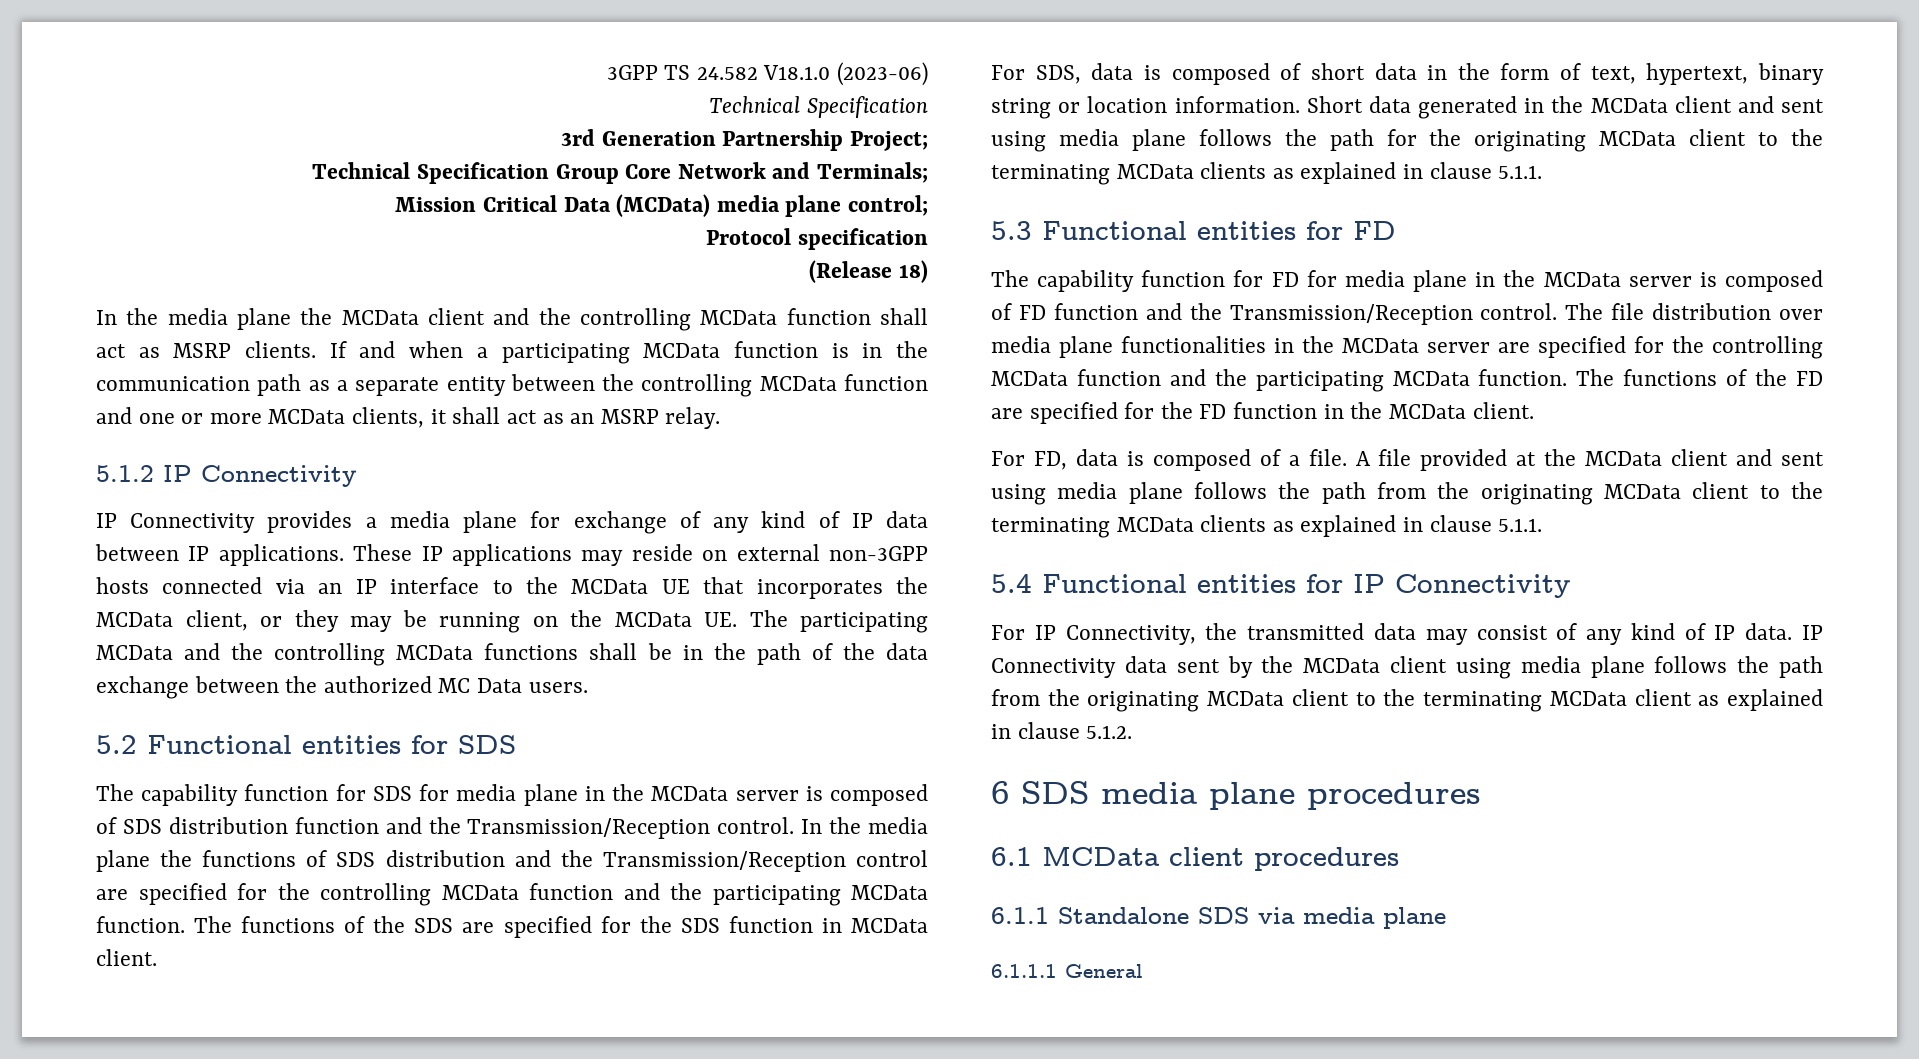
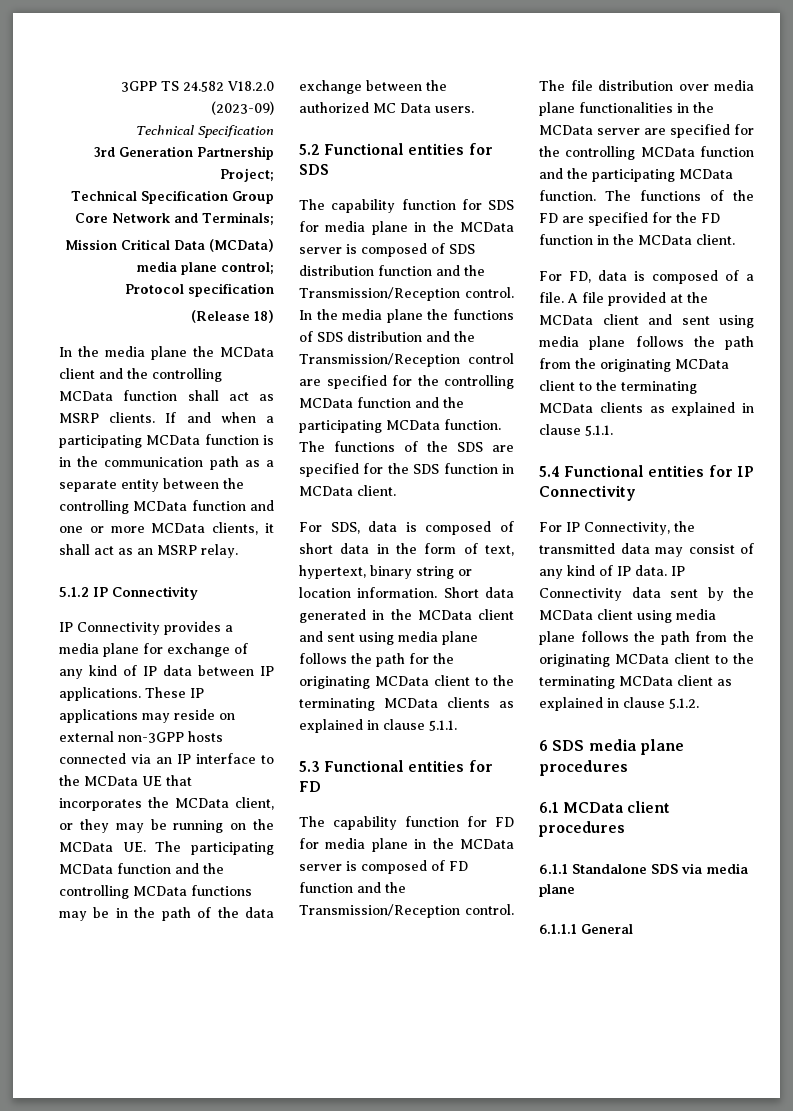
- 3GPP TS 24.582 V18.1.0 (2023-06)
+ 3GPP TS 24.582 V18.2.0 (2023-09)
- These IP applications may reside on external non-3GPP hosts connected via an IP interface to the MCData UE that incorporates the MCData client, or they may be running on the MCData UE. The participating MCData and the controlling MCData functions shall be in the path of the data exchange between the authorized MC Data users.
+ These IP applications may reside on external non-3GPP hosts connected via an IP interface to the MCData UE that incorporates the MCData client, or they may be running on the MCData UE. The participating MCData function and the controlling MCData functions may be in the path of the data exchange between the authorized MC Data users.

